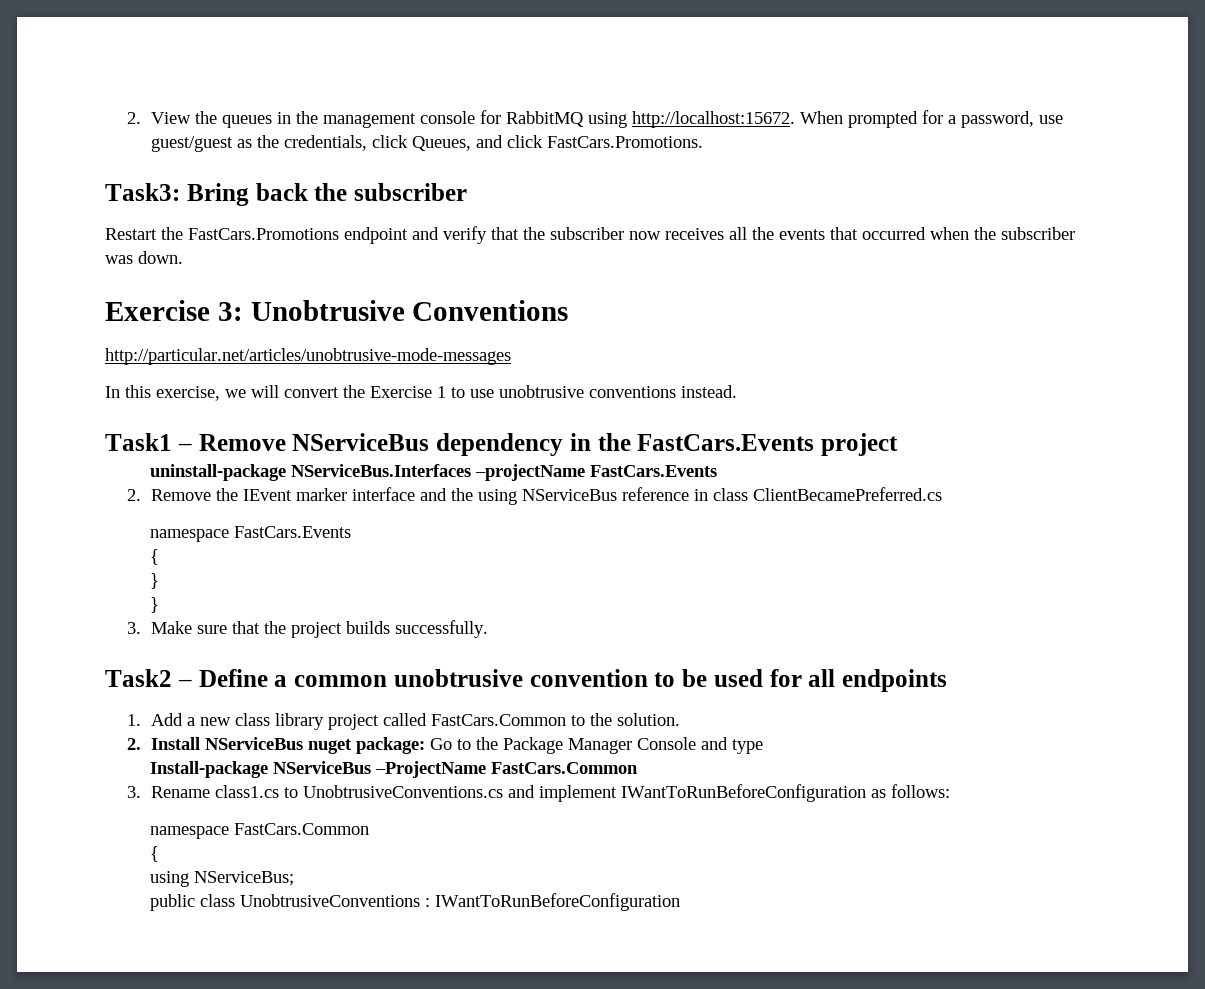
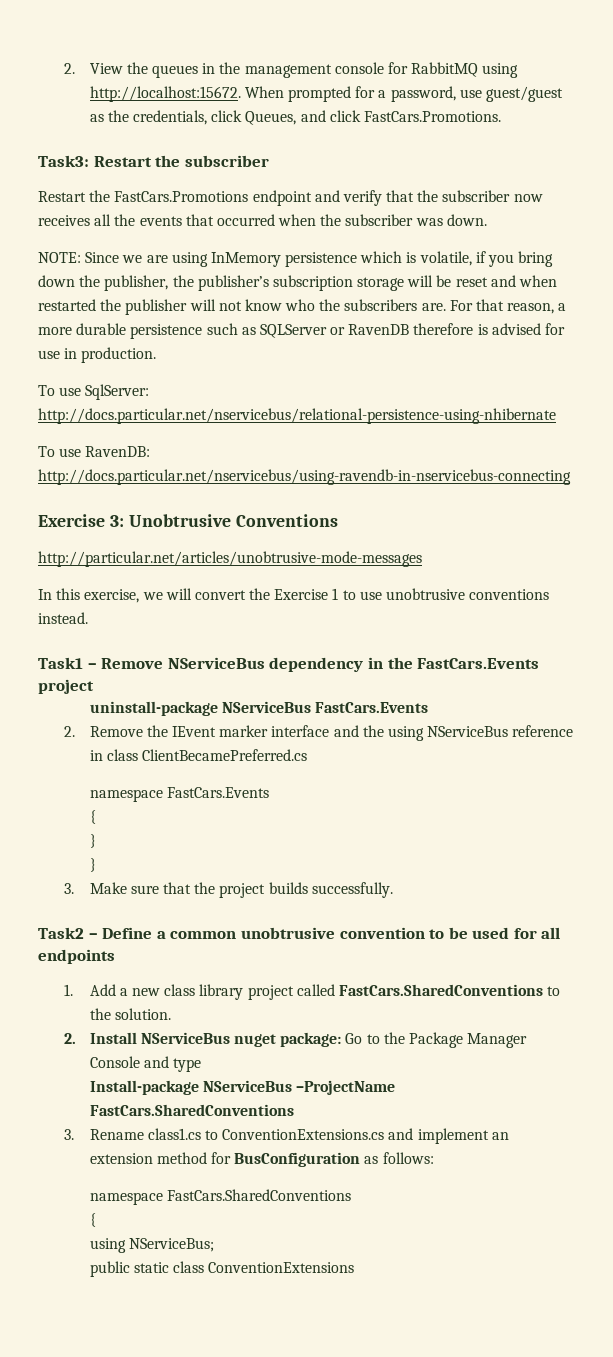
- Task3: Bring back the subscriber
+ Task3: Restart the subscriber
+ NOTE: Since we are using InMemory persistence which is volatile, if you bring down the publisher, the publisher’s subscription storage will be reset and when restarted the publisher will not know who the subscribers are. For that reason, a more durable persistence such as SQLServer or RavenDB therefore is advised for use in production.
+ To use SqlServer: http://docs.particular.net/nservicebus/relational-persistence-using-nhibernate
+ To use RavenDB: http://docs.particular.net/nservicebus/using-ravendb-in-nservicebus-connecting
- uninstall-package NServiceBus.Interfaces –projectName FastCars.Events
+ uninstall-package NServiceBus FastCars.Events
- 1. Add a new class library project called FastCars.Common to the solution.
+ 1. Add a new class library project called FastCars.SharedConventions to the solution.
- Install-package NServiceBus –ProjectName FastCars.Common
+ Install-package NServiceBus –ProjectName FastCars.SharedConventions
- 3. Rename class1.cs to UnobtrusiveConventions.cs and implement IWantToRunBeforeConfiguration as follows:
+ 3. Rename class1.cs to ConventionExtensions.cs and implement an extension method for BusConfiguration as follows:
- namespace FastCars.Common
+ namespace FastCars.SharedConventions
- public class UnobtrusiveConventions : IWantToRunBeforeConfiguration
+ public static class ConventionExtensions

